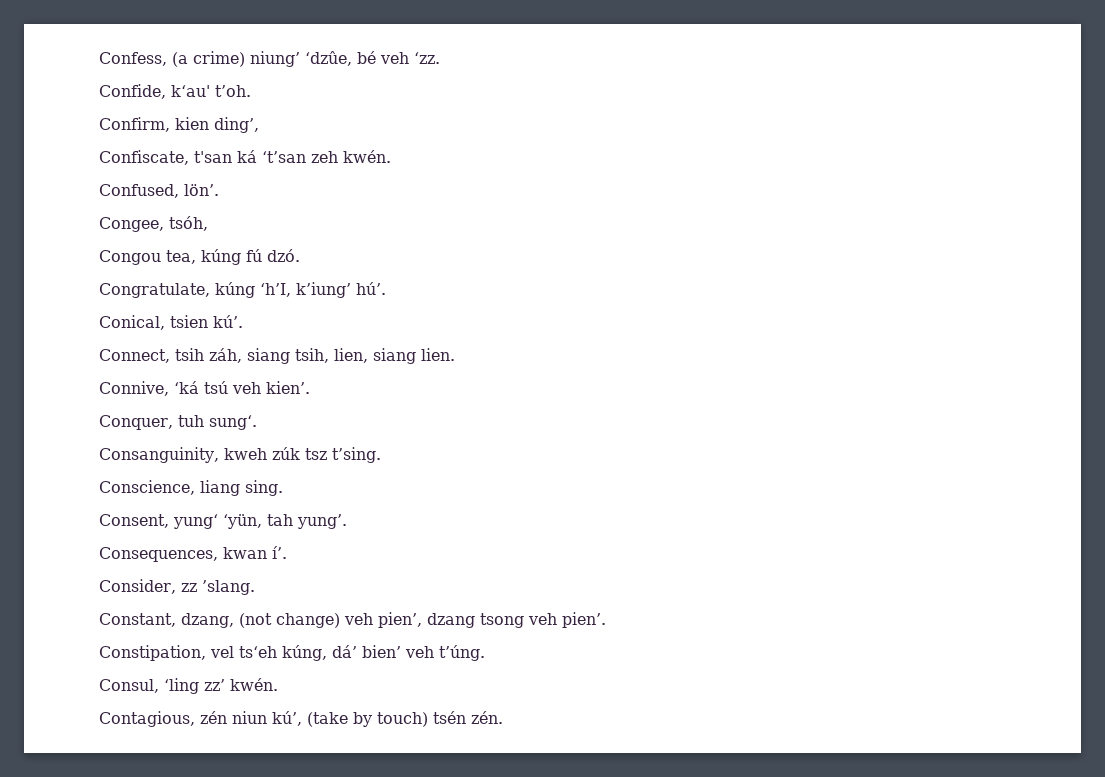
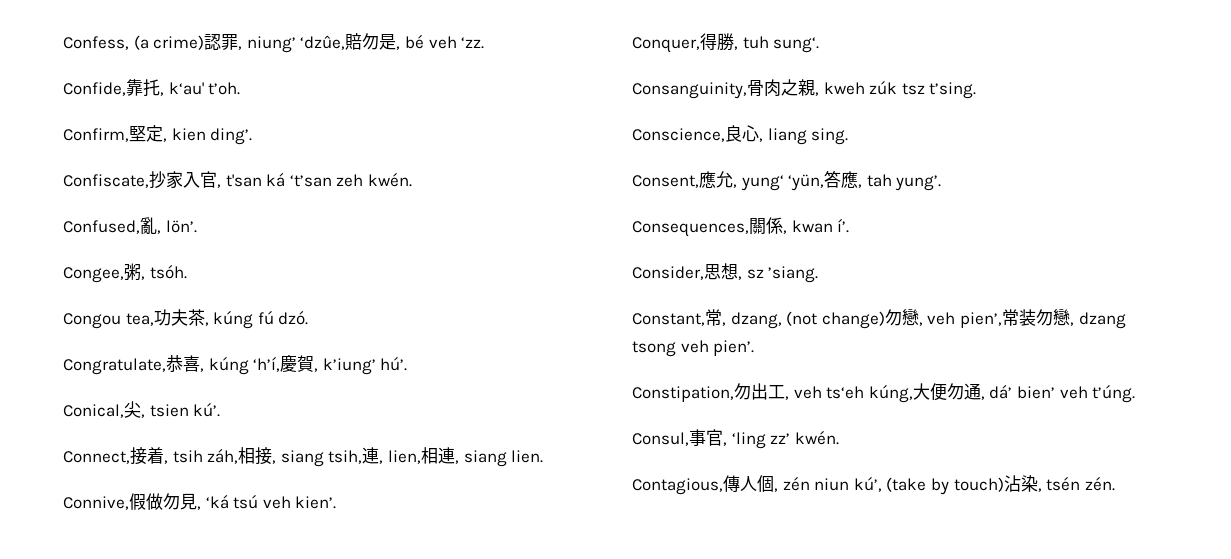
- Confess, (a crime) niung’ ‘dzûe, bé veh ‘zz.
+ Confess, (a crime)認罪, niung’ ‘dzûe,賠勿是, bé veh ‘zz.
- Confide, k‘au' t’oh.
+ Confide,靠托, k‘au' t’oh.
- Confirm, kien ding’,
- Confiscate, t'san ká ‘t’san zeh kwén.
+ Confirm,堅定, kien ding’.
+ Confiscate,抄家入官, t'san ká ‘t’san zeh kwén.
- Confused, lön’.
+ Confused,亂, lön’.
- Congee, tsóh,
+ Congee,粥, tsóh.
- Congou tea, kúng fú dzó.
+ Congou tea,功夫茶, kúng fú dzó.
- Congratulate, kúng ‘h’I, k’iung’ hú’.
+ Congratulate,恭喜, kúng ‘h’í,慶賀, k’iung’ hú’.
- Conical, tsien kú’.
+ Conical,尖, tsien kú’.
- Connect, tsih záh, siang tsih, lien, siang lien.
+ Connect,接着, tsih záh,相接, siang tsih,連, lien,相連, siang lien.
- Connive, ‘ká tsú veh kien’.
+ Connive,假做勿見, ‘ká tsú veh kien’.
- Conquer, tuh sung‘.
+ Conquer,得勝, tuh sung‘.
- Consanguinity, kweh zúk tsz t’sing.
+ Consanguinity,骨肉之親, kweh zúk tsz t’sing.
- Conscience, liang sing.
+ Conscience,良心, liang sing.
- Consent, yung‘ ‘yün, tah yung’.
+ Consent,應允, yung‘ ‘yün,答應, tah yung’.
- Consequences, kwan í’.
+ Consequences,關係, kwan í’.
- Consider, zz ’slang.
+ Consider,思想, sz ’siang.
- Constant, dzang, (not change) veh pien’, dzang tsong veh pien’.
+ Constant,常, dzang, (not change)勿戀, veh pien’,常装勿戀, dzang tsong veh pien’.
- Constipation, vel ts‘eh kúng, dá’ bien’ veh t’úng.
+ Constipation,勿出工, veh ts‘eh kúng,大便勿通, dá’ bien’ veh t’úng.
- Consul, ‘ling zz’ kwén.
+ Consul,事官, ‘ling zz’ kwén.
- Contagious, zén niun kú’, (take by touch) tsén zén.
+ Contagious,傳人個, zén niun kú’, (take by touch)沾染, tsén zén.

